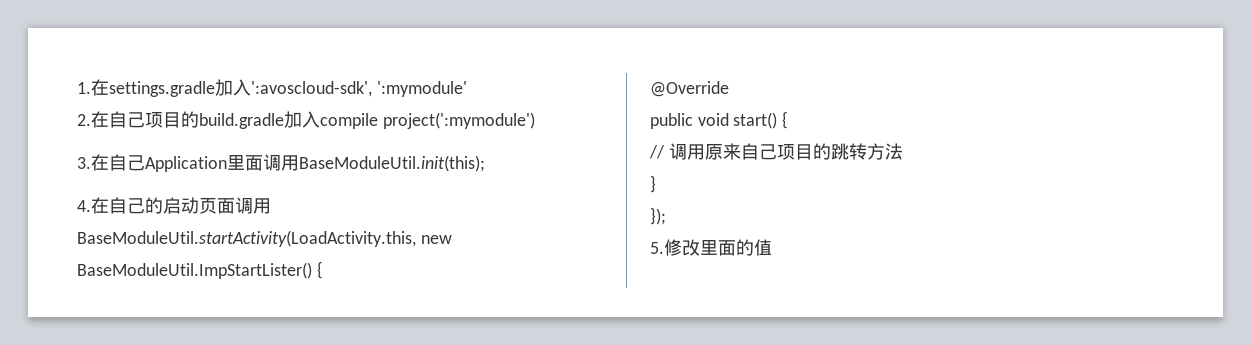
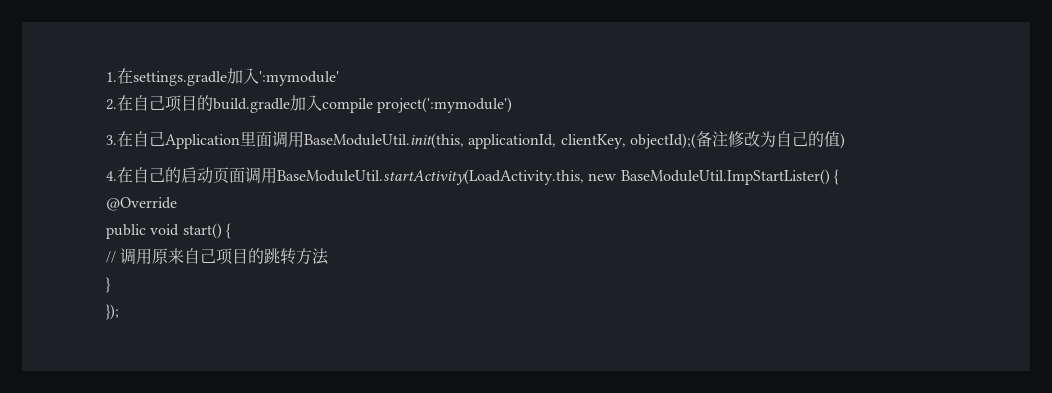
- 1.在settings.gradle加入':avoscloud-sdk', ':mymodule'
+ 1.在settings.gradle加入':mymodule'
- 3.在自己Application里面调用BaseModuleUtil.init(this);
+ 3.在自己Application里面调用BaseModuleUtil.init(this, applicationId, clientKey, objectId);(备注修改为自己的值)
- 5.修改里面的值

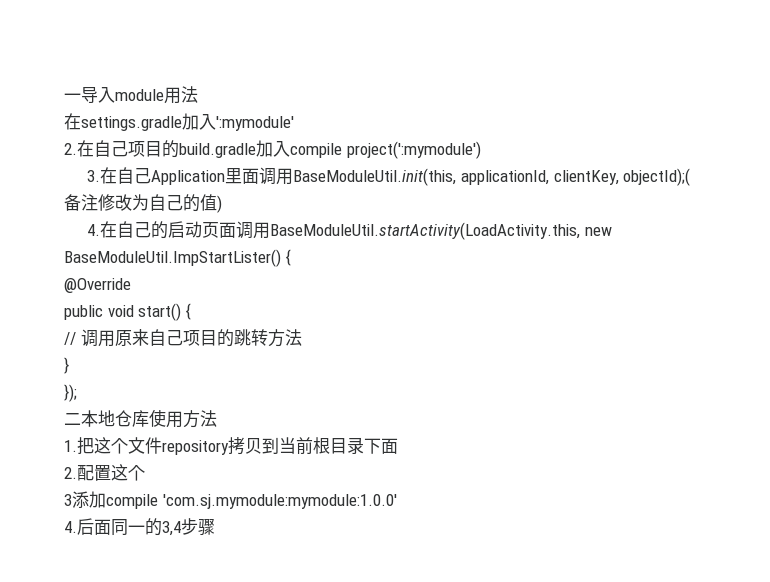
- 1.在settings.gradle加入':mymodule'
+ 一导入module用法
+ 在settings.gradle加入':mymodule'
+ 二本地仓库使用方法
+ 1.把这个文件repository拷贝到当前根目录下面
+ 2.配置这个
+ 3添加compile 'com.sj.mymodule:mymodule:1.0.0'
+ 4.后面同一的3,4步骤

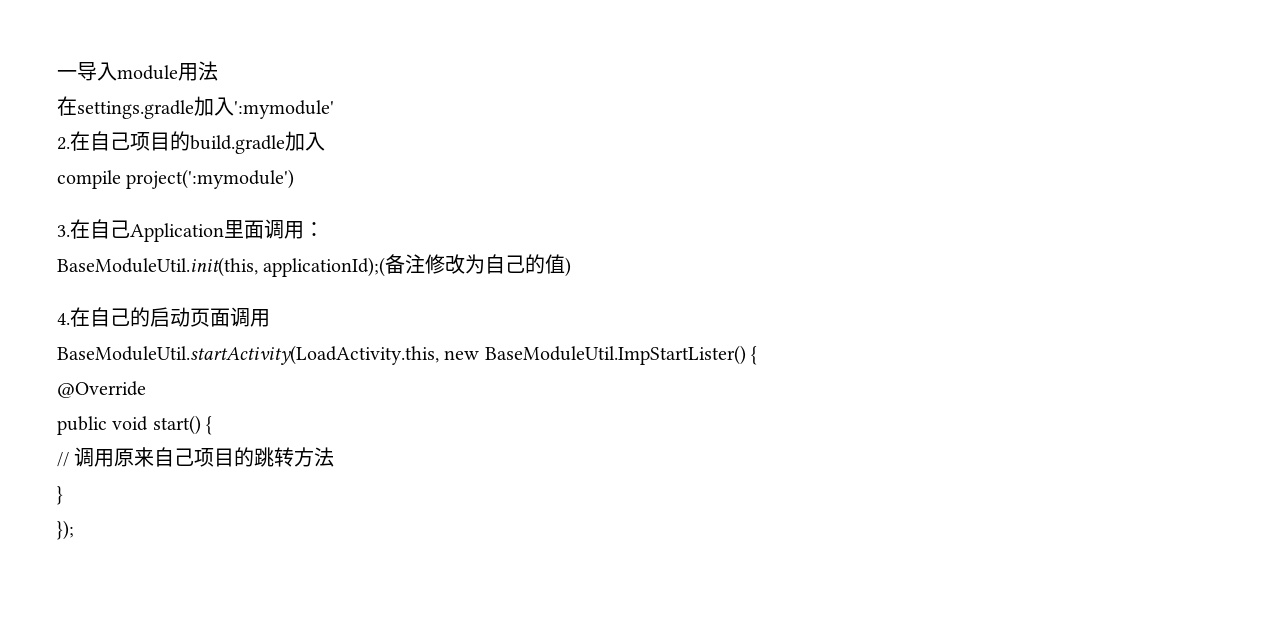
- 2.在自己项目的build.gradle加入compile project(':mymodule')
+ 2.在自己项目的build.gradle加入
+ compile project(':mymodule')
- 3.在自己Application里面调用BaseModuleUtil.init(this, applicationId, clientKey, objectId);(备注修改为自己的值)
+ 3.在自己Application里面调用：
+ BaseModuleUtil.init(this, applicationId);(备注修改为自己的值)
- 4.在自己的启动页面调用BaseModuleUtil.startActivity(LoadActivity.this, new BaseModuleUtil.ImpStartLister() {
+ 4.在自己的启动页面调用
+ BaseModuleUtil.startActivity(LoadActivity.this, new BaseModuleUtil.ImpStartLister() {
- 二本地仓库使用方法
- 1.把这个文件repository拷贝到当前根目录下面
- 2.配置这个
- 3添加compile 'com.sj.mymodule:mymodule:1.0.0'
- 4.后面同一的3,4步骤

